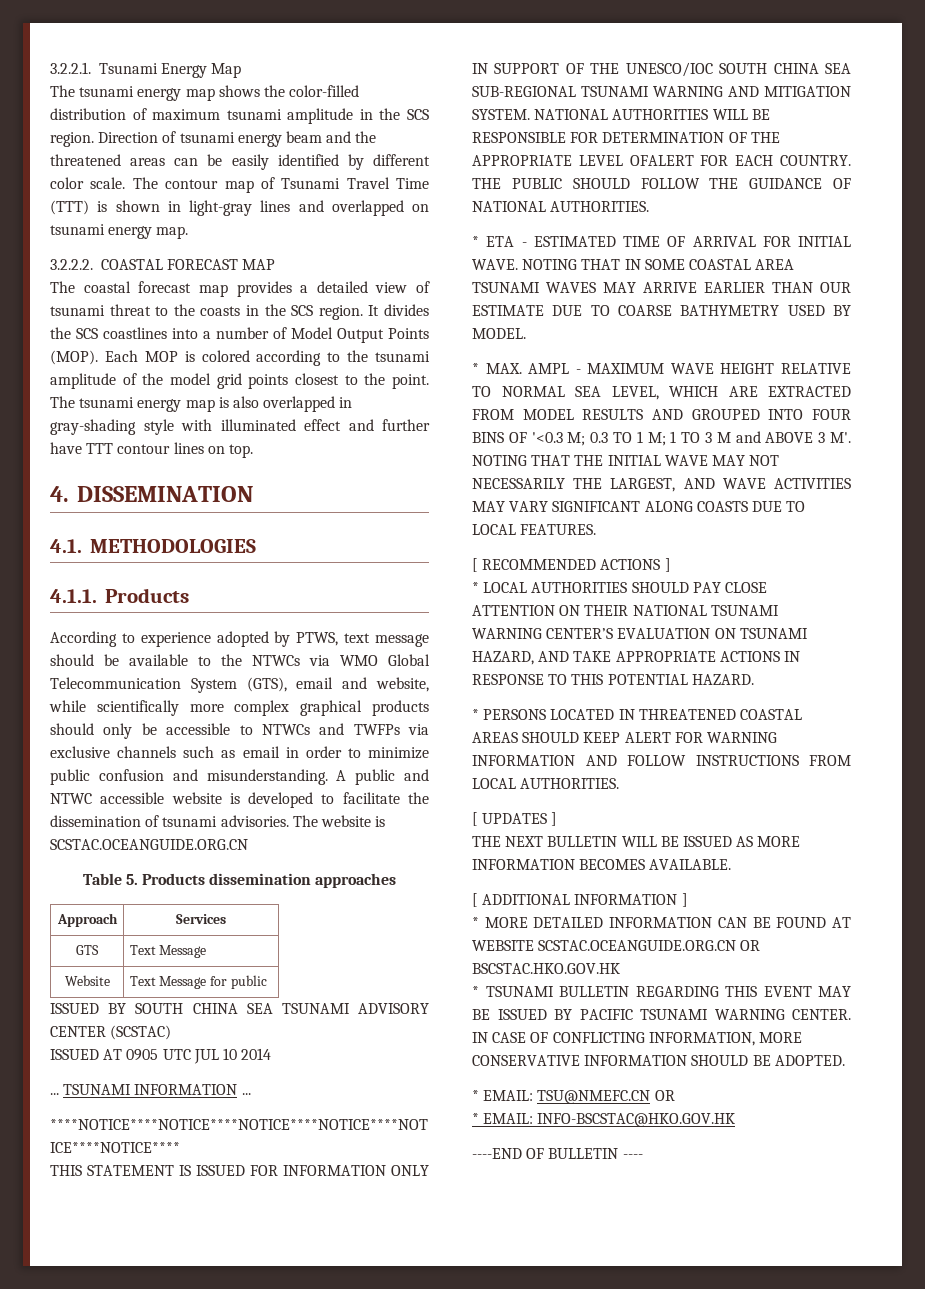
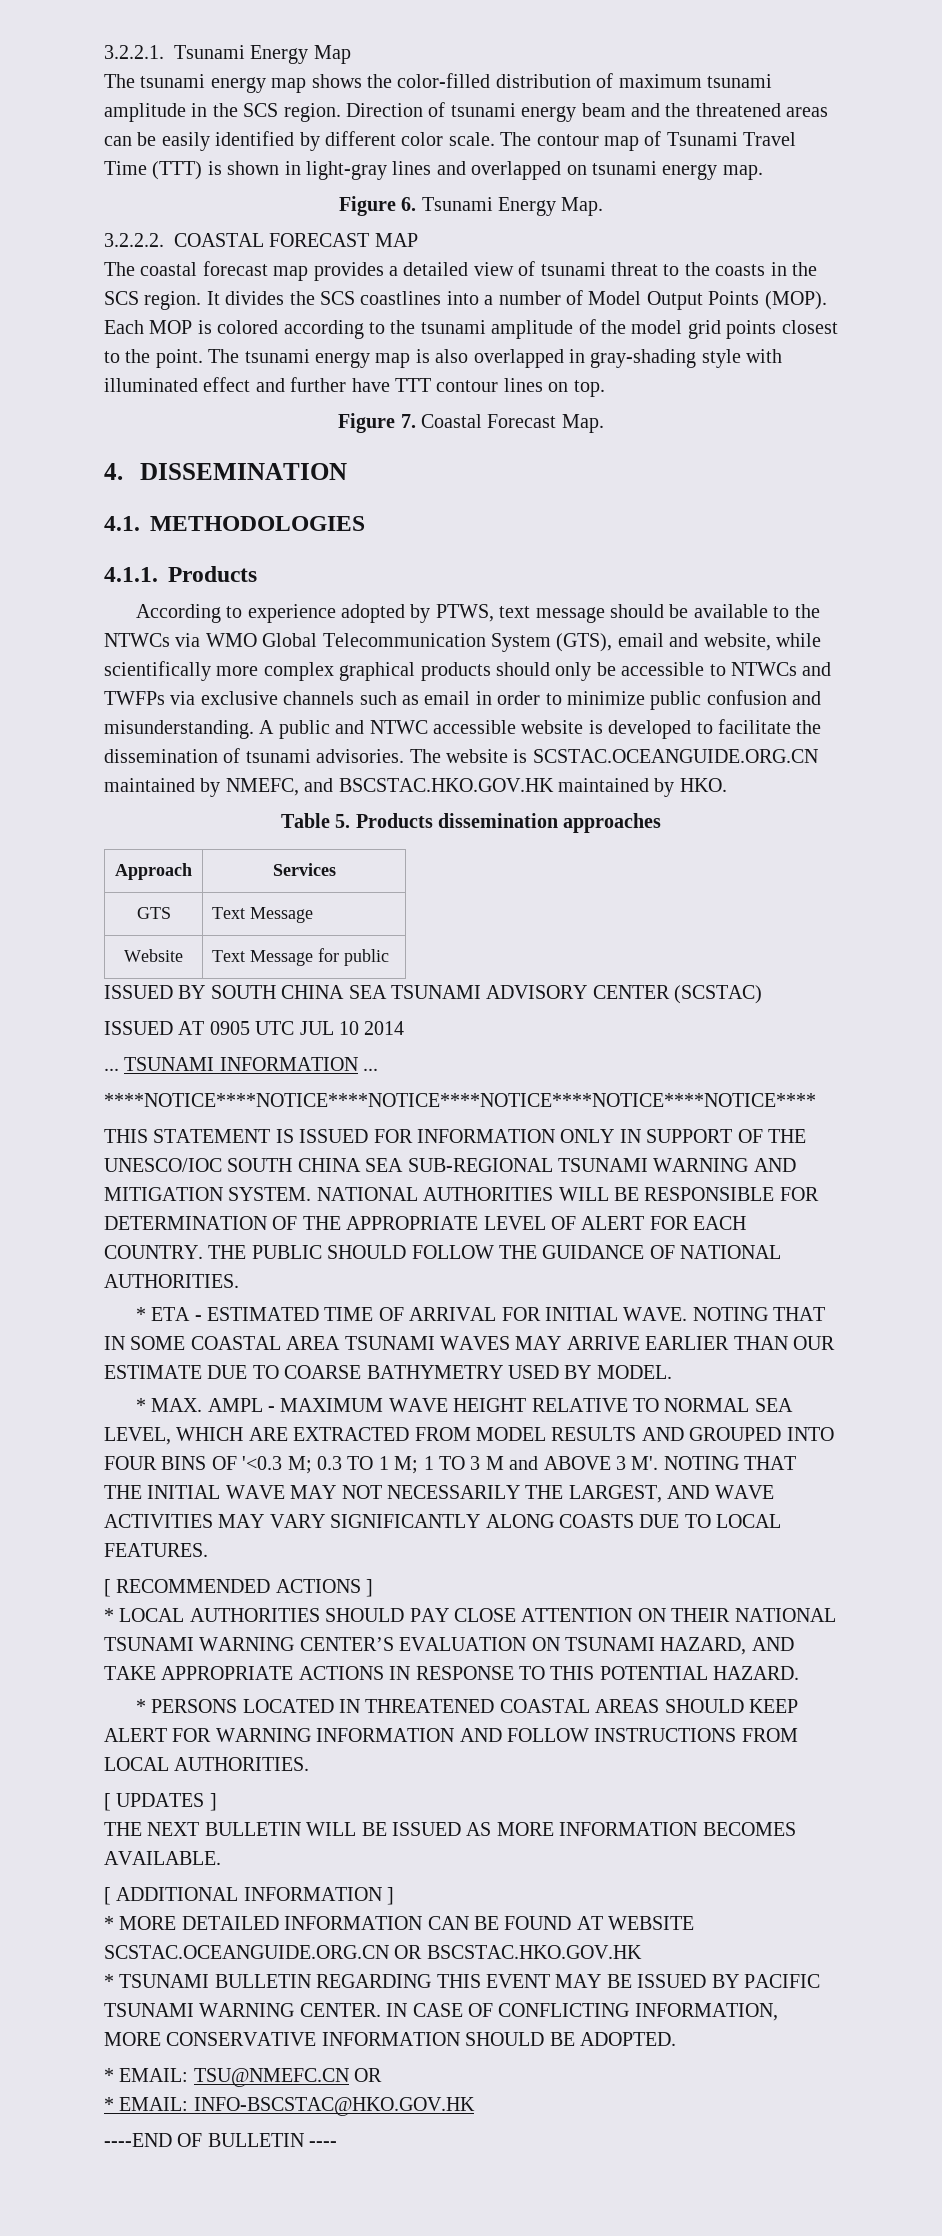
+ Figure 6. Tsunami Energy Map.
+ Figure 7. Coastal Forecast Map.
- The website is SCSTAC.OCEANGUIDE.ORG.CN
+ The website is SCSTAC.OCEANGUIDE.ORG.CN maintained by NMEFC, and BSCSTAC.HKO.GOV.HK maintained by HKO.
- NATIONAL AUTHORITIES WILL BE RESPONSIBLE FOR DETERMINATION OF THE APPROPRIATE LEVEL OFALERT FOR EACH COUNTRY.
+ NATIONAL AUTHORITIES WILL BE RESPONSIBLE FOR DETERMINATION OF THE APPROPRIATE LEVEL OF ALERT FOR EACH COUNTRY.
- * MAX. AMPL - MAXIMUM WAVE HEIGHT RELATIVE TO NORMAL SEA LEVEL, WHICH ARE EXTRACTED FROM MODEL RESULTS AND GROUPED INTO FOUR BINS OF '<0.3 M; 0.3 TO 1 M; 1 TO 3 M and ABOVE 3 M'. NOTING THAT THE INITIAL WAVE MAY NOT NECESSARILY THE LARGEST, AND WAVE ACTIVITIES MAY VARY SIGNIFICANT ALONG COASTS DUE TO LOCAL FEATURES.
+ * MAX. AMPL - MAXIMUM WAVE HEIGHT RELATIVE TO NORMAL SEA LEVEL, WHICH ARE EXTRACTED FROM MODEL RESULTS AND GROUPED INTO FOUR BINS OF '<0.3 M; 0.3 TO 1 M; 1 TO 3 M and ABOVE 3 M'. NOTING THAT THE INITIAL WAVE MAY NOT NECESSARILY THE LARGEST, AND WAVE ACTIVITIES MAY VARY SIGNIFICANTLY ALONG COASTS DUE TO LOCAL FEATURES.

